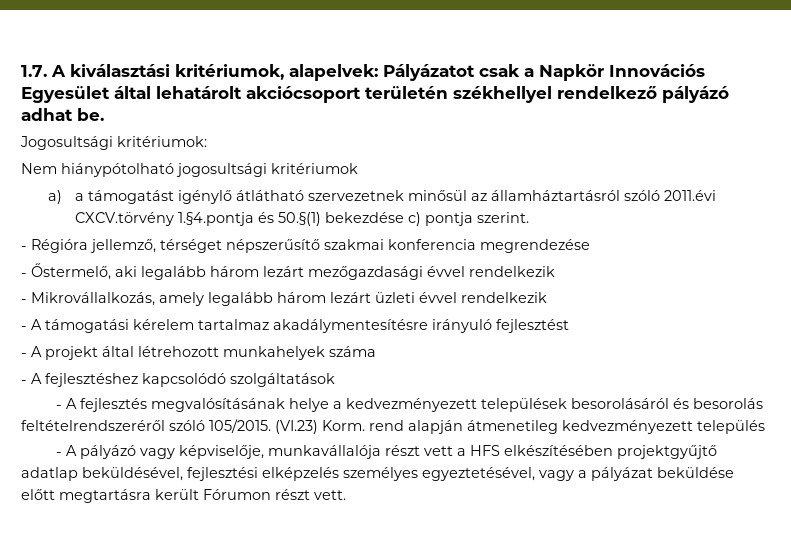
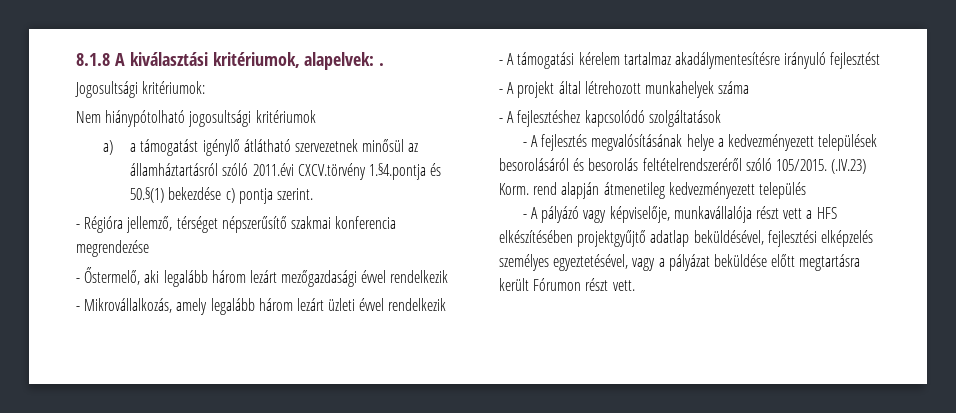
- 1.7. A kiválasztási kritériumok, alapelvek: Pályázatot csak a Napkör Innovációs Egyesület által lehatárolt akciócsoport területén székhellyel rendelkező pályázó adhat be.
+ 8.1.8 A kiválasztási kritériumok, alapelvek: .
- (VI.23) Korm. rend alapján átmenetileg kedvezményezett település
+ (.IV.23) Korm. rend alapján átmenetileg kedvezményezett település

